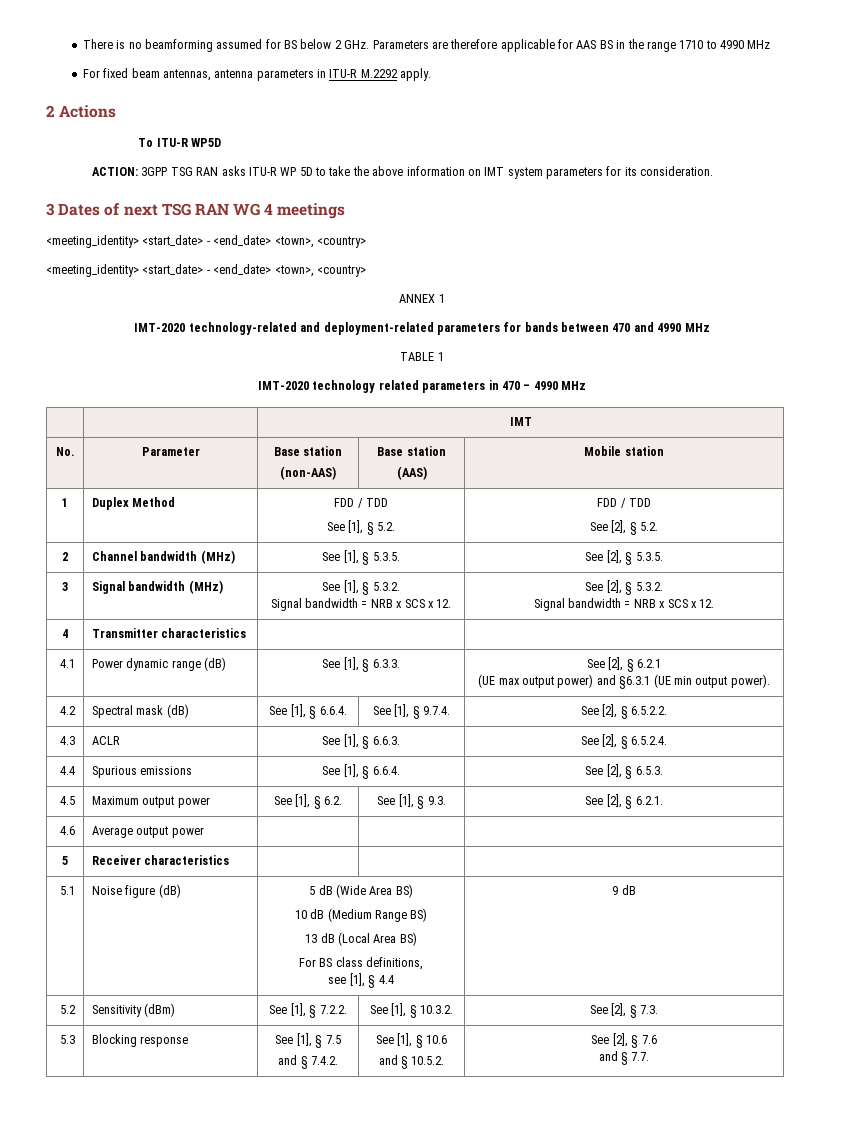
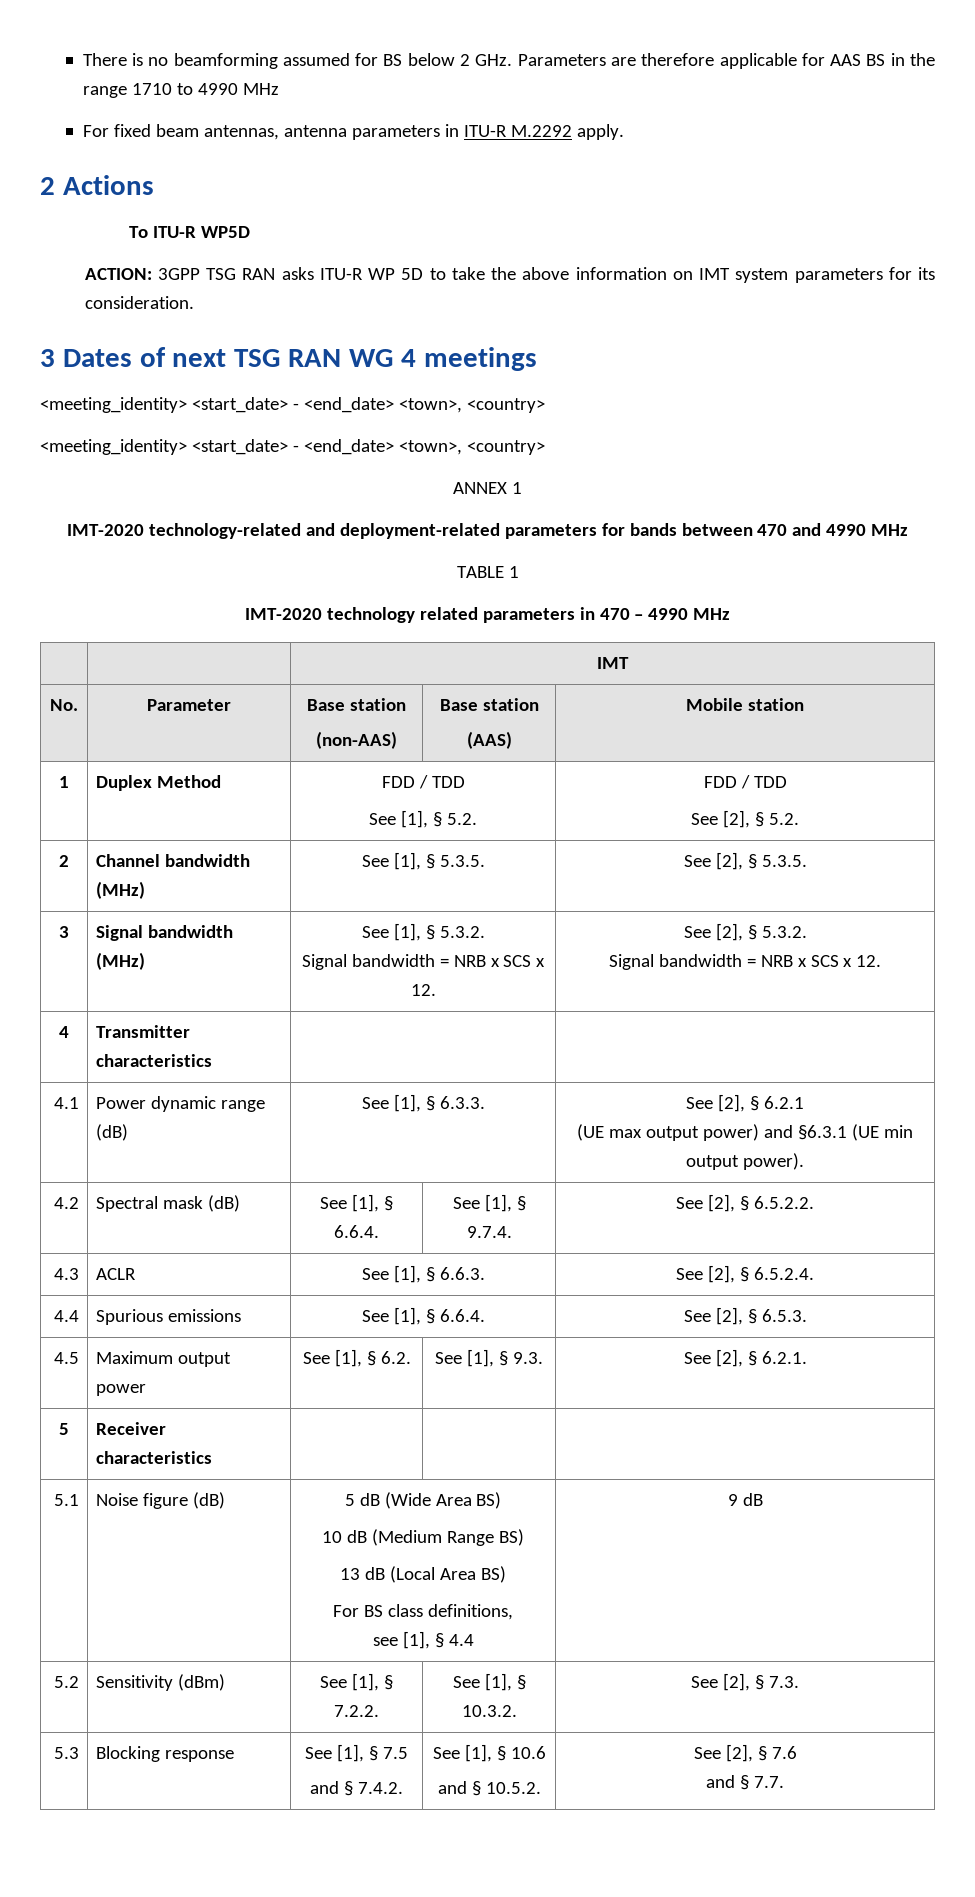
- 4.6 | Average output power | | |

